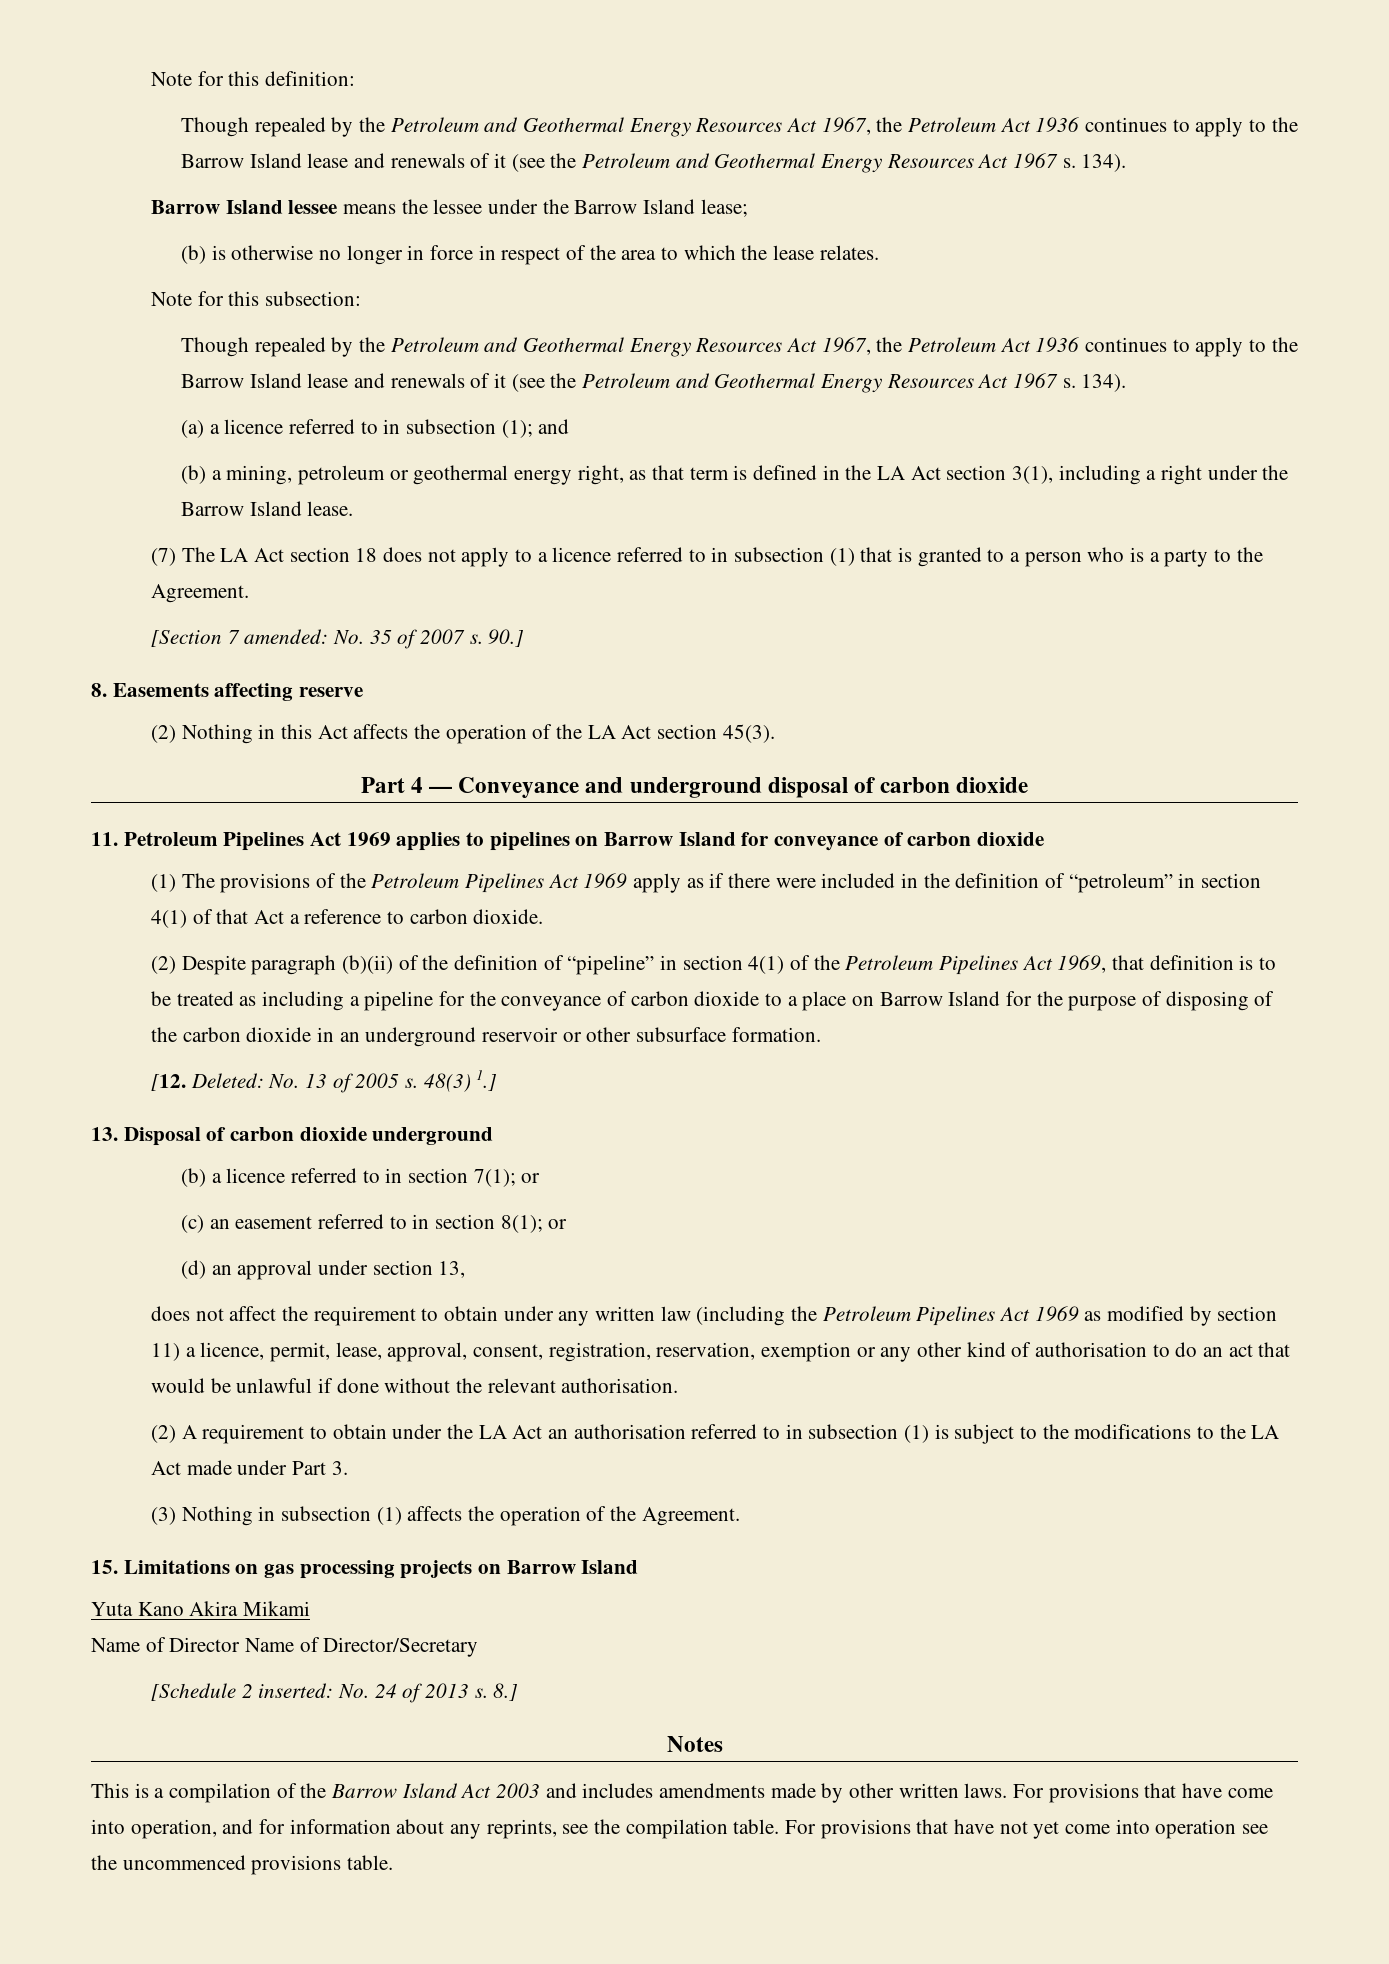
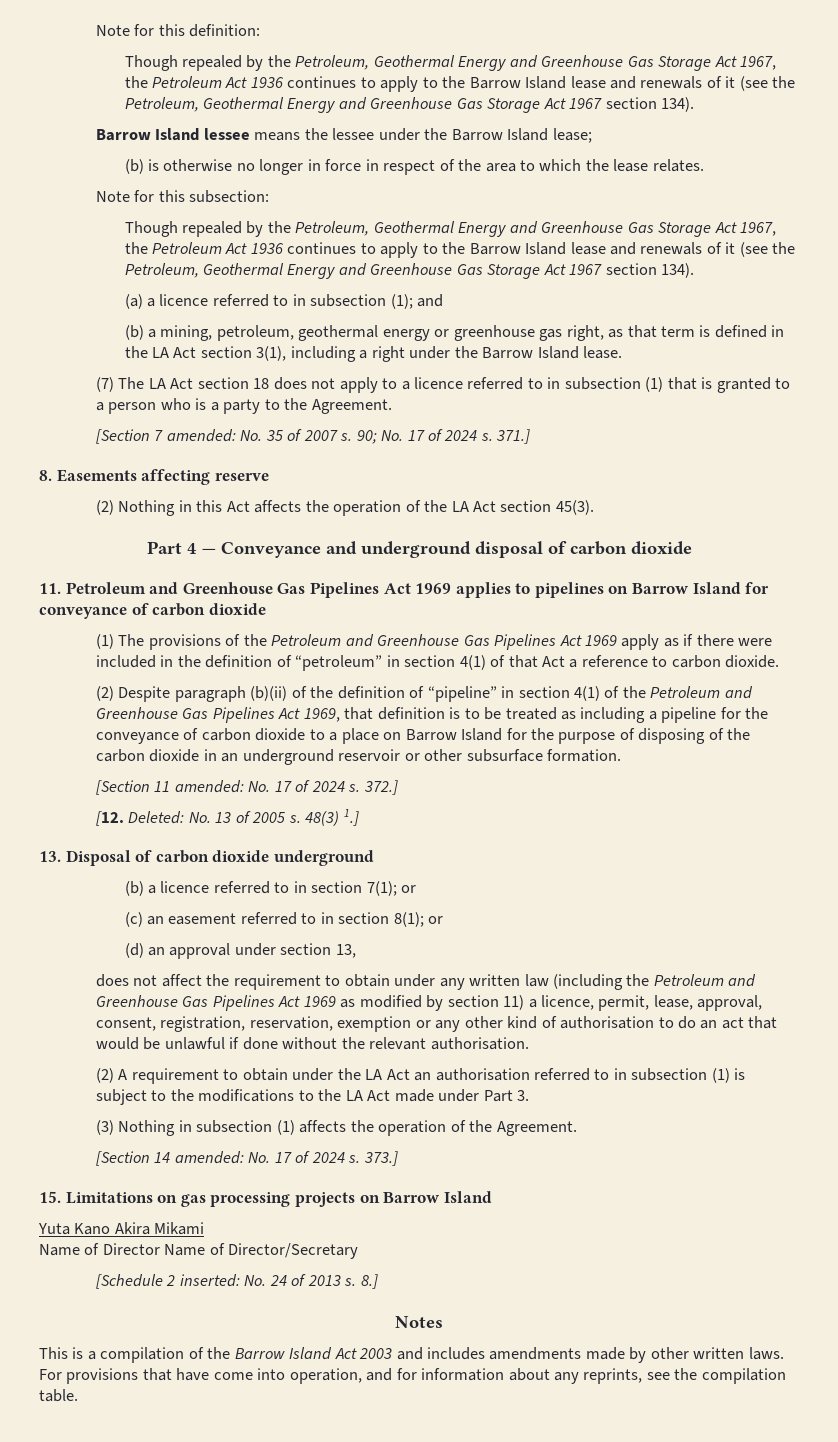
  Note for this definition:
- Though repealed by the Petroleum and Geothermal Energy Resources Act 1967, the Petroleum Act 1936 continues to apply to the Barrow Island lease and renewals of it (see the Petroleum and Geothermal Energy Resources Act 1967 s. 134).
+ Though repealed by the Petroleum, Geothermal Energy and Greenhouse Gas Storage Act 1967, the Petroleum Act 1936 continues to apply to the Barrow Island lease and renewals of it (see the Petroleum, Geothermal Energy and Greenhouse Gas Storage Act 1967 section 134).
  Note for this subsection:
- Though repealed by the Petroleum and Geothermal Energy Resources Act 1967, the Petroleum Act 1936 continues to apply to the Barrow Island lease and renewals of it (see the Petroleum and Geothermal Energy Resources Act 1967 s. 134).
+ Though repealed by the Petroleum, Geothermal Energy and Greenhouse Gas Storage Act 1967, the Petroleum Act 1936 continues to apply to the Barrow Island lease and renewals of it (see the Petroleum, Geothermal Energy and Greenhouse Gas Storage Act 1967 section 134).
- (b) a mining, petroleum or geothermal energy right, as that term is defined in the LA Act section 3(1), including a right under the Barrow Island lease.
+ (b) a mining, petroleum, geothermal energy or greenhouse gas right, as that term is defined in the LA Act section 3(1), including a right under the Barrow Island lease.
- 90.]
+ 90; No. 17 of 2024 s. 371.]
- 11. Petroleum Pipelines Act 1969 applies to pipelines on Barrow Island for conveyance of carbon dioxide
+ 11. Petroleum and Greenhouse Gas Pipelines Act 1969 applies to pipelines on Barrow Island for conveyance of carbon dioxide
- (1) The provisions of the Petroleum Pipelines Act 1969 apply as if there were included in the definition of “petroleum” in section 4(1) of that Act a reference to carbon dioxide.
+ (1) The provisions of the Petroleum and Greenhouse Gas Pipelines Act 1969 apply as if there were included in the definition of “petroleum” in section 4(1) of that Act a reference to carbon dioxide.
- (2) Despite paragraph (b)(ii) of the definition of “pipeline” in section 4(1) of the Petroleum Pipelines Act 1969, that definition is to be treated as including a pipeline for the conveyance of carbon dioxide to a place on Barrow Island for the purpose of disposing of the carbon dioxide in an underground reservoir or other subsurface formation.
+ (2) Despite paragraph (b)(ii) of the definition of “pipeline” in section 4(1) of the Petroleum and Greenhouse Gas Pipelines Act 1969, that definition is to be treated as including a pipeline for the conveyance of carbon dioxide to a place on Barrow Island for the purpose of disposing of the carbon dioxide in an underground reservoir or other subsurface formation.
+ [Section 11 amended: No. 17 of 2024 s. 372.]
- does not affect the requirement to obtain under any written law (including the Petroleum Pipelines Act 1969 as modified by section 11) a licence, permit, lease, approval, consent, registration, reservation, exemption or any other kind of authorisation to do an act that would be unlawful if done without the relevant authorisation.
+ does not affect the requirement to obtain under any written law (including the Petroleum and Greenhouse Gas Pipelines Act 1969 as modified by section 11) a licence, permit, lease, approval, consent, registration, reservation, exemption or any other kind of authorisation to do an act that would be unlawful if done without the relevant authorisation.
+ [Section 14 amended: No. 17 of 2024 s. 373.]
- For provisions that have not yet come into operation see the uncommenced provisions table.

